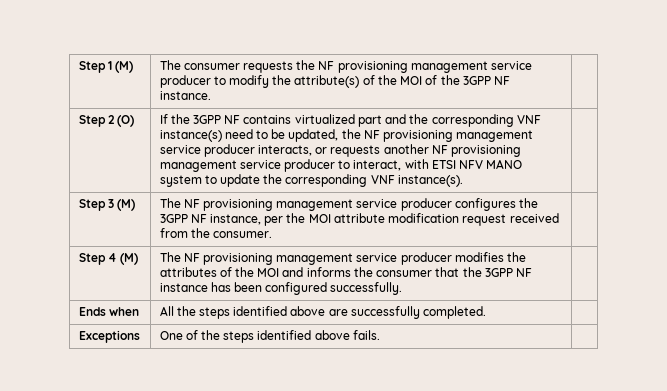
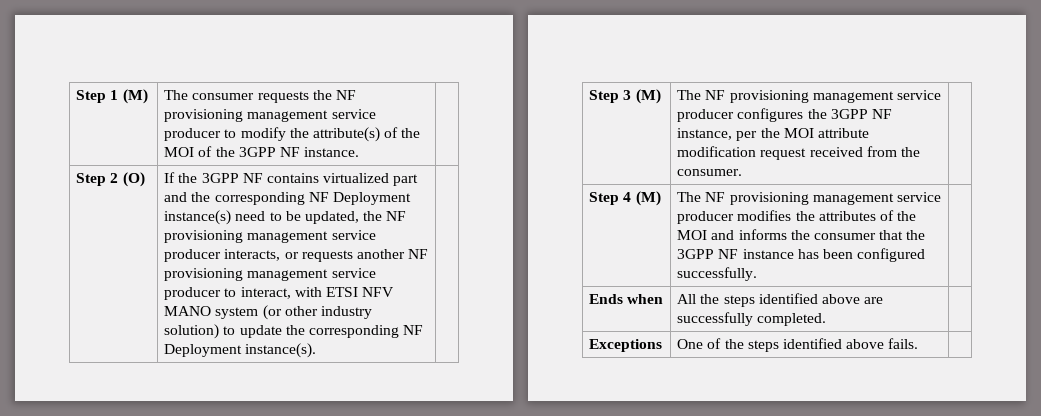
- If the 3GPP NF contains virtualized part and the corresponding VNF instance(s) need to be updated, the NF provisioning management service producer interacts, or requests another NF provisioning management service producer to interact, with ETSI NFV MANO system to update the corresponding VNF instance(s).
+ If the 3GPP NF contains virtualized part and the corresponding NF Deployment instance(s) need to be updated, the NF provisioning management service producer interacts, or requests another NF provisioning management service producer to interact, with ETSI NFV MANO system (or other industry solution) to update the corresponding NF Deployment instance(s).

